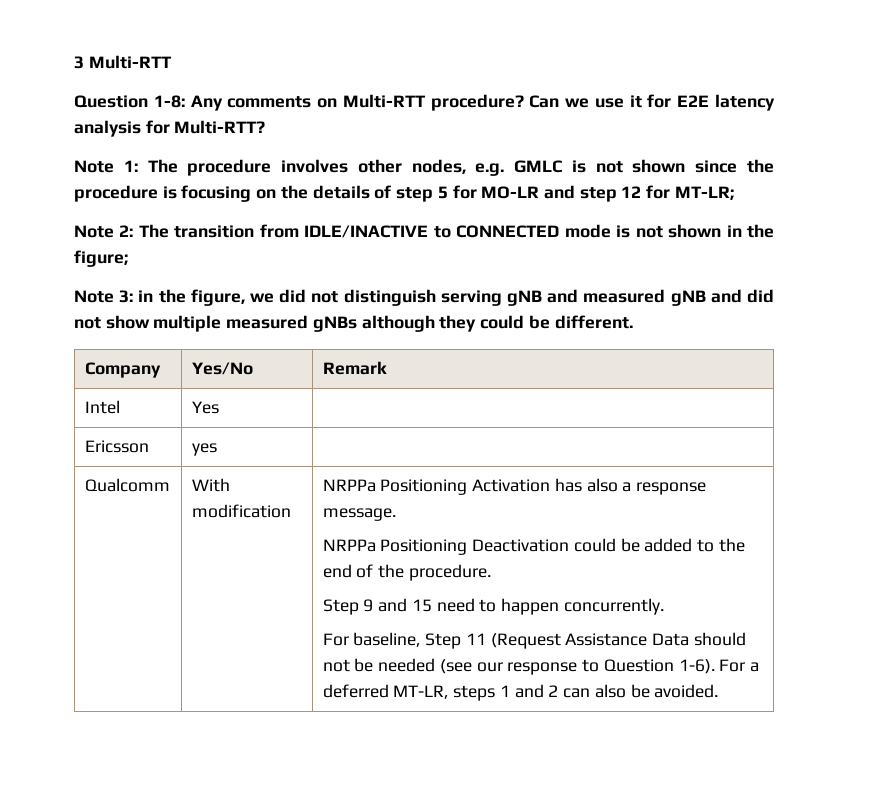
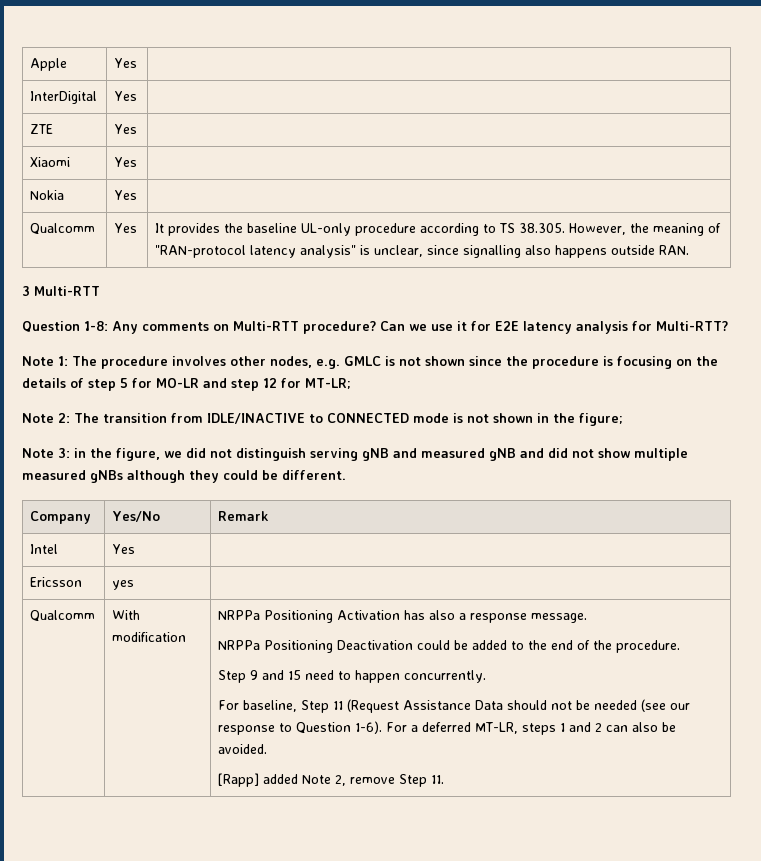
+ Apple | Yes |
+ InterDigital | Yes |
+ ZTE | Yes |
+ Xiaomi | Yes |
+ Nokia | Yes |
+ Qualcomm | Yes | It provides the baseline UL-only procedure according to TS 38.305. However, the meaning of "RAN-protocol latency analysis" is unclear, since signalling also happens outside RAN.
+ [Rapp] added Note 2, remove Step 11.

